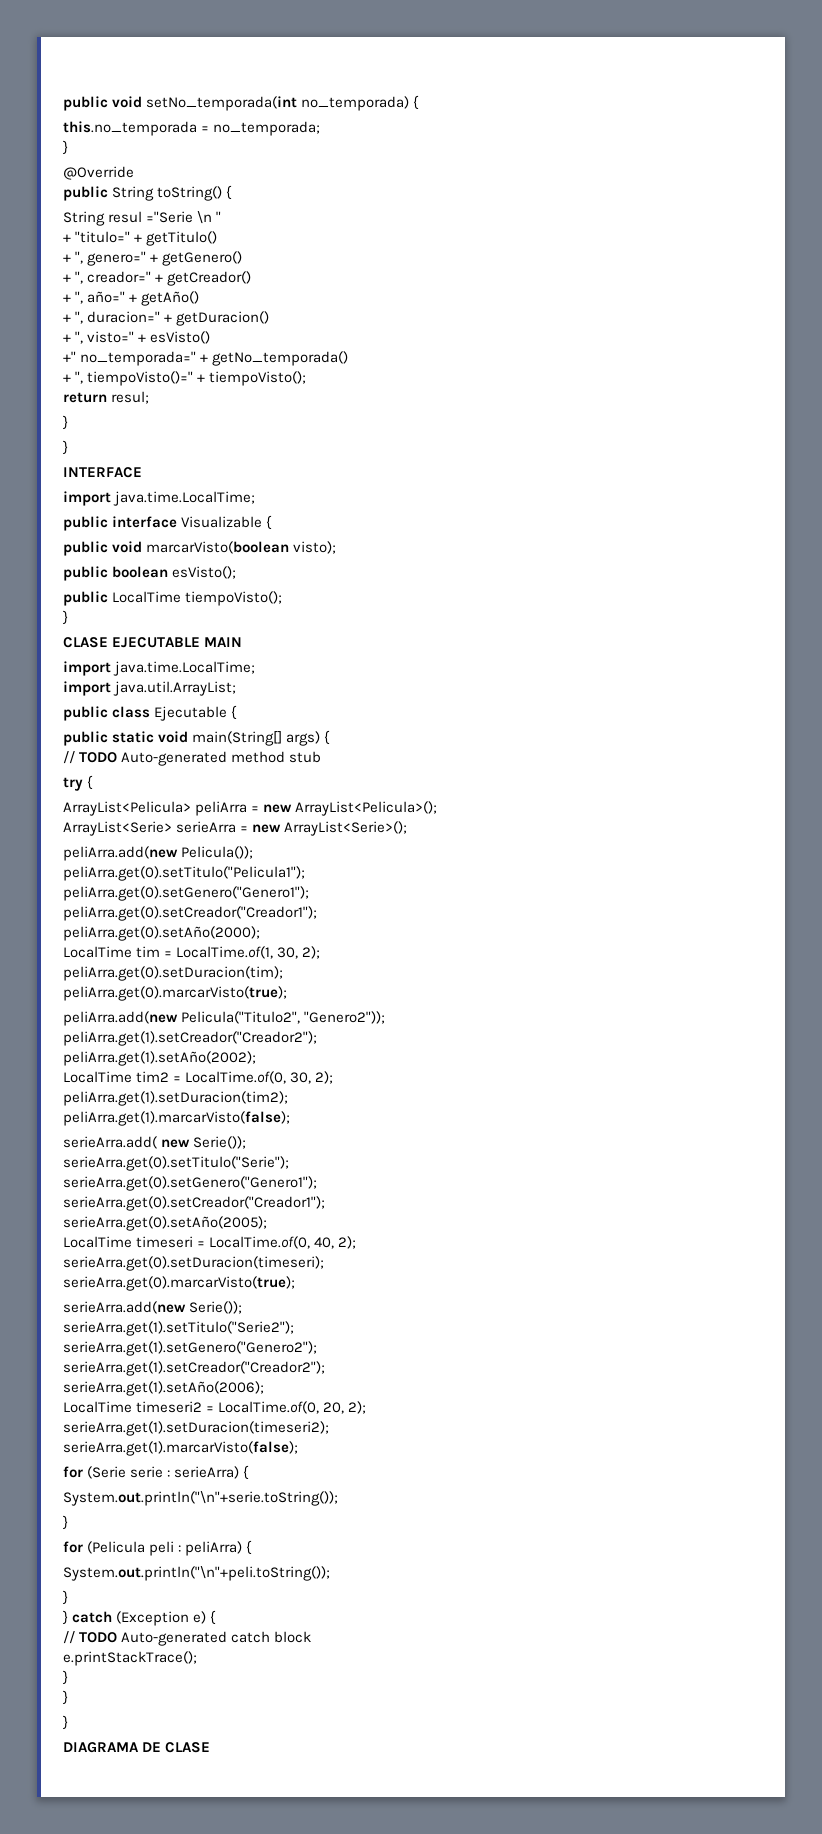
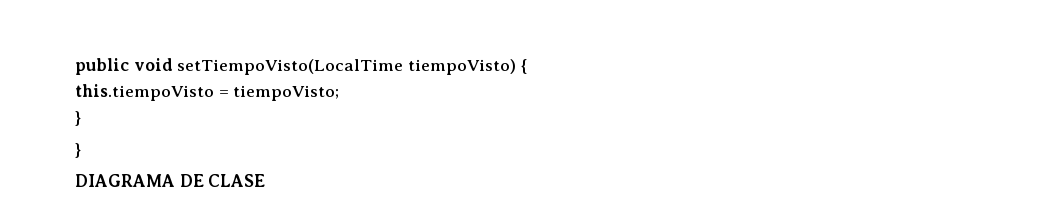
- public void setNo_temporada(int no_temporada) {
- this.no_temporada = no_temporada;
- }
- @Override
- public String toString() {
- String resul ="Serie \n "
- + "titulo=" + getTitulo()
- + ", genero=" + getGenero()
- + ", creador=" + getCreador()
- + ", año=" + getAño()
- + ", duracion=" + getDuracion()
- + ", visto=" + esVisto()
- +" no_temporada=" + getNo_temporada()
- + ", tiempoVisto()=" + tiempoVisto();
- return resul;
- }
- }
- INTERFACE
- import java.time.LocalTime;
- public interface Visualizable {
- public void marcarVisto(boolean visto);
- public boolean esVisto();
- public LocalTime tiempoVisto();
- }
- CLASE EJECUTABLE MAIN
- import java.time.LocalTime;
- import java.util.ArrayList;
- public class Ejecutable {
- public static void main(String[] args) {
- // TODO Auto-generated method stub
- try {
- ArrayList<Pelicula> peliArra = new ArrayList<Pelicula>();
- ArrayList<Serie> serieArra = new ArrayList<Serie>();
- peliArra.add(new Pelicula());
- peliArra.get(0).setTitulo("Pelicula1");
- peliArra.get(0).setGenero("Genero1");
- peliArra.get(0).setCreador("Creador1");
- peliArra.get(0).setAño(2000);
- LocalTime tim = LocalTime.of(1, 30, 2);
- peliArra.get(0).setDuracion(tim);
- peliArra.get(0).marcarVisto(true);
- peliArra.add(new Pelicula("Titulo2", "Genero2"));
- peliArra.get(1).setCreador("Creador2");
- peliArra.get(1).setAño(2002);
- LocalTime tim2 = LocalTime.of(0, 30, 2);
- peliArra.get(1).setDuracion(tim2);
- peliArra.get(1).marcarVisto(false);
- serieArra.add( new Serie());
- serieArra.get(0).setTitulo("Serie");
- serieArra.get(0).setGenero("Genero1");
- serieArra.get(0).setCreador("Creador1");
- serieArra.get(0).setAño(2005);
- LocalTime timeseri = LocalTime.of(0, 40, 2);
- serieArra.get(0).setDuracion(timeseri);
- serieArra.get(0).marcarVisto(true);
- serieArra.add(new Serie());
- serieArra.get(1).setTitulo("Serie2");
- serieArra.get(1).setGenero("Genero2");
- serieArra.get(1).setCreador("Creador2");
- serieArra.get(1).setAño(2006);
- LocalTime timeseri2 = LocalTime.of(0, 20, 2);
- serieArra.get(1).setDuracion(timeseri2);
- serieArra.get(1).marcarVisto(false);
- for (Serie serie : serieArra) {
- System.out.println("\n"+serie.toString());
- }
- for (Pelicula peli : peliArra) {
- System.out.println("\n"+peli.toString());
- }
- } catch (Exception e) {
- // TODO Auto-generated catch block
- e.printStackTrace();
- }
+ public void setTiempoVisto(LocalTime tiempoVisto) {
+ this.tiempoVisto = tiempoVisto;

